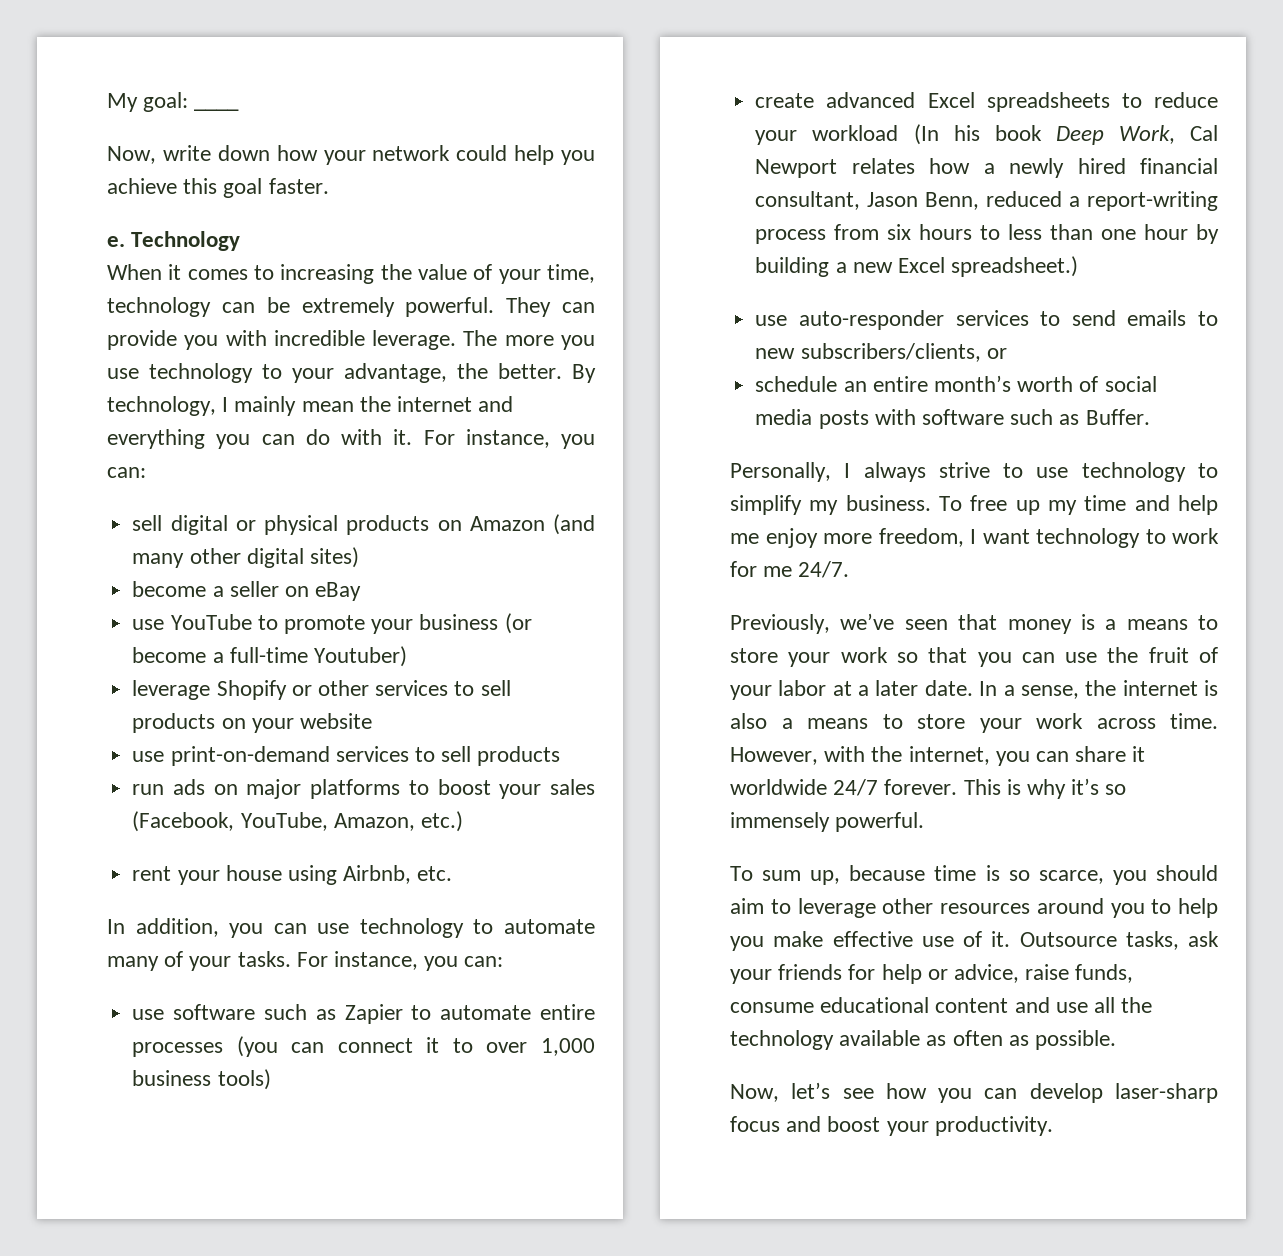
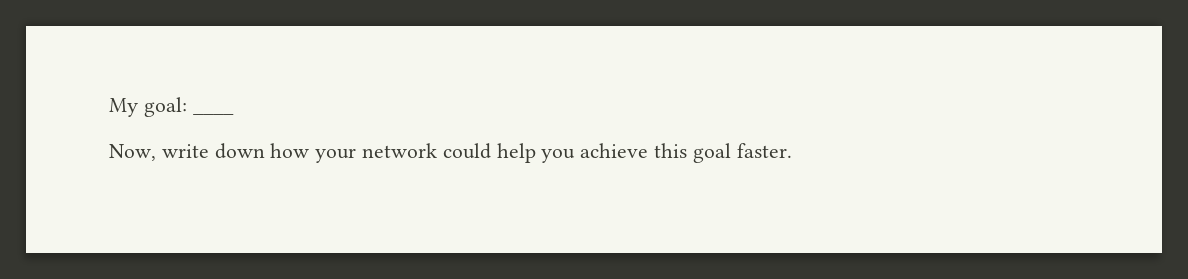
- e. Technology
- When it comes to increasing the value of your time, technology can be extremely powerful. They can provide you with incredible leverage. The more you use technology to your advantage, the better. By technology, I mainly mean the internet and everything you can do with it. For instance, you can:
- sell digital or physical products on Amazon (and many other digital sites)
- become a seller on eBay
- use YouTube to promote your business (or become a full-time Youtuber)
- leverage Shopify or other services to sell products on your website
- use print-on-demand services to sell products
- run ads on major platforms to boost your sales (Facebook, YouTube, Amazon, etc.)
- rent your house using Airbnb, etc.
- In addition, you can use technology to automate many of your tasks. For instance, you can:
- use software such as Zapier to automate entire processes (you can connect it to over 1,000 business tools)
- create advanced Excel spreadsheets to reduce your workload (In his book Deep Work, Cal Newport relates how a newly hired financial consultant, Jason Benn, reduced a report-writing process from six hours to less than one hour by building a new Excel spreadsheet.)
- use auto-responder services to send emails to new subscribers/clients, or
- schedule an entire month’s worth of social media posts with software such as Buffer.
- Personally, I always strive to use technology to simplify my business. To free up my time and help me enjoy more freedom, I want technology to work for me 24/7.
- Previously, we’ve seen that money is a means to store your work so that you can use the fruit of your labor at a later date. In a sense, the internet is also a means to store your work across time. However, with the internet, you can share it worldwide 24/7 forever. This is why it’s so immensely powerful.
- To sum up, because time is so scarce, you should aim to leverage other resources around you to help you make effective use of it. Outsource tasks, ask your friends for help or advice, raise funds, consume educational content and use all the technology available as often as possible.
- Now, let’s see how you can develop laser-sharp focus and boost your productivity.

